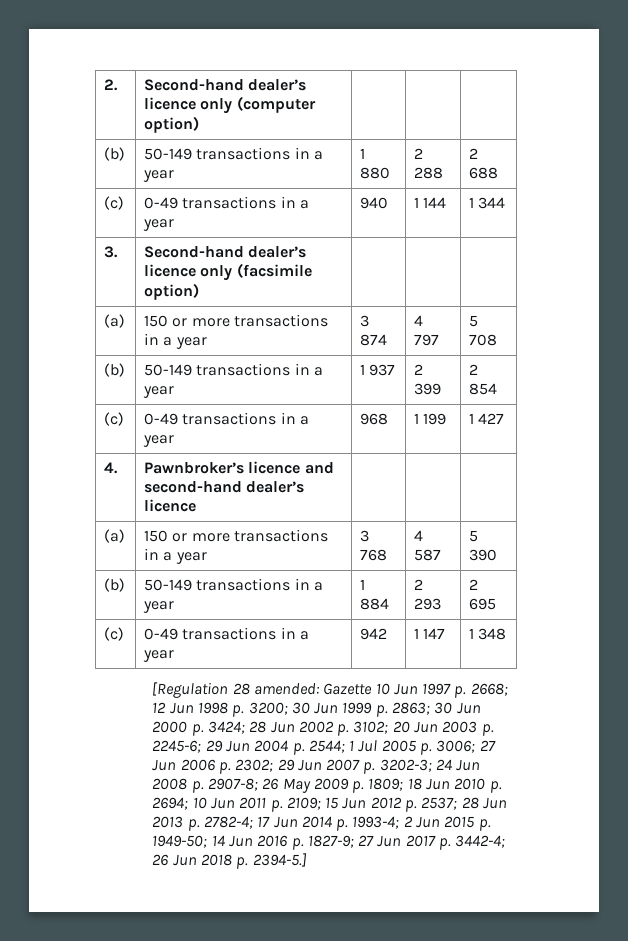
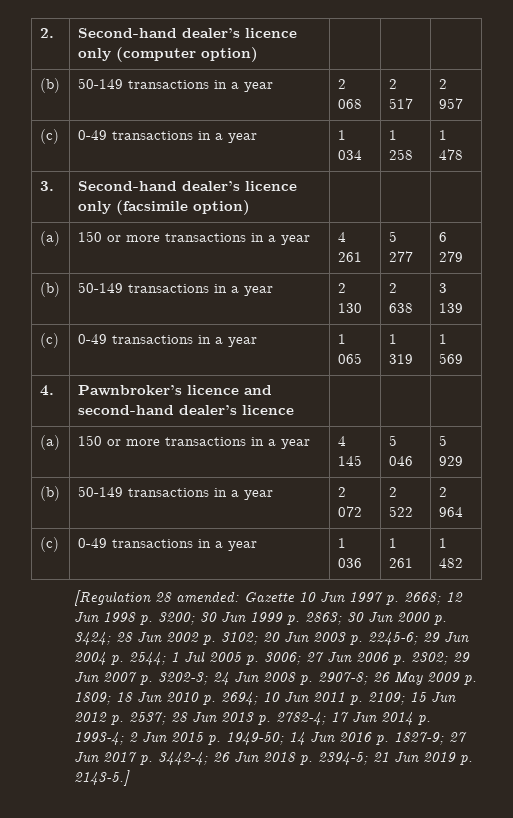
- (b) | 50-149 transactions in a year | 1 880 | 2 288 | 2 688
- (c) | 0-49 transactions in a year | 940 | 1 144 | 1 344
+ (b) | 50-149 transactions in a year | 2 068 | 2 517 | 2 957
+ (c) | 0-49 transactions in a year | 1 034 | 1 258 | 1 478
- (a) | 150 or more transactions in a year | 3 874 | 4 797 | 5 708
- (b) | 50-149 transactions in a year | 1 937 | 2 399 | 2 854
- (c) | 0-49 transactions in a year | 968 | 1 199 | 1 427
+ (a) | 150 or more transactions in a year | 4 261 | 5 277 | 6 279
+ (b) | 50-149 transactions in a year | 2 130 | 2 638 | 3 139
+ (c) | 0-49 transactions in a year | 1 065 | 1 319 | 1 569
- (a) | 150 or more transactions in a year | 3 768 | 4 587 | 5 390
- (b) | 50-149 transactions in a year | 1 884 | 2 293 | 2 695
- (c) | 0-49 transactions in a year | 942 | 1 147 | 1 348
+ (a) | 150 or more transactions in a year | 4 145 | 5 046 | 5 929
+ (b) | 50-149 transactions in a year | 2 072 | 2 522 | 2 964
+ (c) | 0-49 transactions in a year | 1 036 | 1 261 | 1 482
- 26 Jun 2018 p. 2394-5.]
+ 26 Jun 2018 p. 2394-5; 21 Jun 2019 p. 2143-5.]

